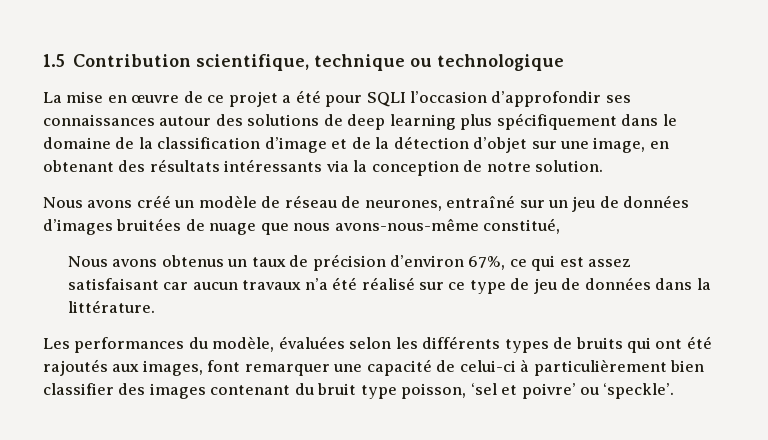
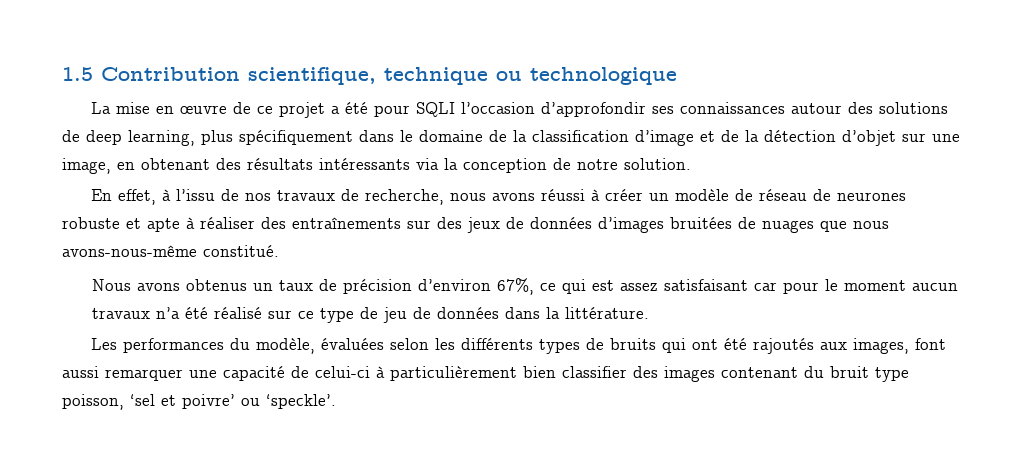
- La mise en œuvre de ce projet a été pour SQLI l’occasion d’approfondir ses connaissances autour des solutions de deep learning plus spécifiquement dans le domaine de la classification d’image et de la détection d’objet sur une image, en obtenant des résultats intéressants via la conception de notre solution.
+ La mise en œuvre de ce projet a été pour SQLI l’occasion d’approfondir ses connaissances autour des solutions de deep learning, plus spécifiquement dans le domaine de la classification d’image et de la détection d’objet sur une image, en obtenant des résultats intéressants via la conception de notre solution.
- Nous avons créé un modèle de réseau de neurones, entraîné sur un jeu de données d’images bruitées de nuage que nous avons-nous-même constitué,
+ En effet, à l’issu de nos travaux de recherche, nous avons réussi à créer un modèle de réseau de neurones robuste et apte à réaliser des entraînements sur des jeux de données d’images bruitées de nuages que nous avons-nous-même constitué.
- Nous avons obtenus un taux de précision d’environ 67%, ce qui est assez satisfaisant car aucun travaux n’a été réalisé sur ce type de jeu de données dans la littérature.
+ Nous avons obtenus un taux de précision d’environ 67%, ce qui est assez satisfaisant car pour le moment aucun travaux n’a été réalisé sur ce type de jeu de données dans la littérature.
- Les performances du modèle, évaluées selon les différents types de bruits qui ont été rajoutés aux images, font remarquer une capacité de celui-ci à particulièrement bien classifier des images contenant du bruit type poisson, ‘sel et poivre’ ou ‘speckle’.
+ Les performances du modèle, évaluées selon les différents types de bruits qui ont été rajoutés aux images, font aussi remarquer une capacité de celui-ci à particulièrement bien classifier des images contenant du bruit type poisson, ‘sel et poivre’ ou ‘speckle’.

